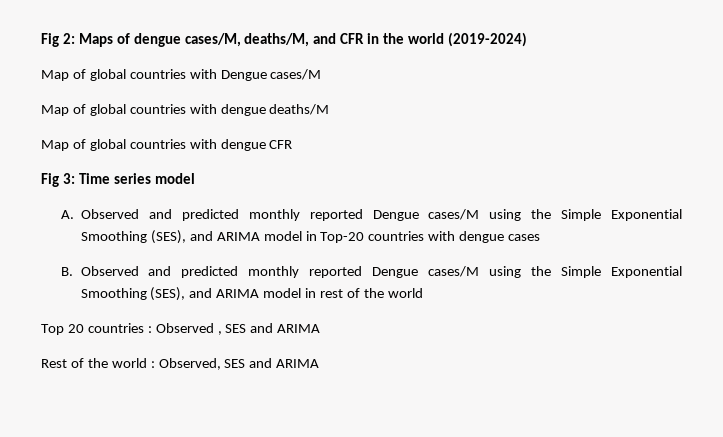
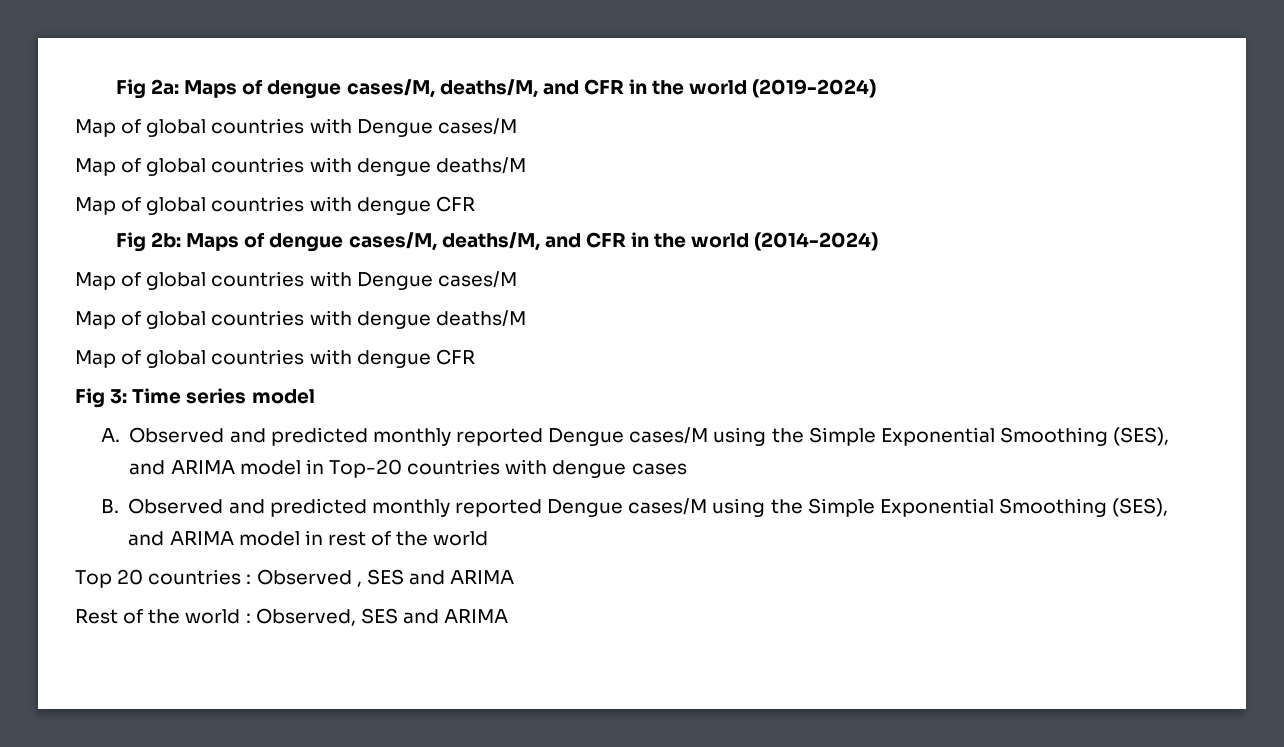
- Fig 2: Maps of dengue cases/M, deaths/M, and CFR in the world (2019-2024)
+ Fig 2a: Maps of dengue cases/M, deaths/M, and CFR in the world (2019-2024)
+ Fig 2b: Maps of dengue cases/M, deaths/M, and CFR in the world (2014-2024)
+ Map of global countries with Dengue cases/M
+ Map of global countries with dengue deaths/M
+ Map of global countries with dengue CFR

